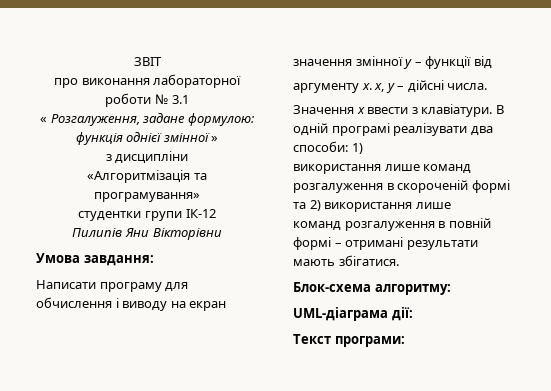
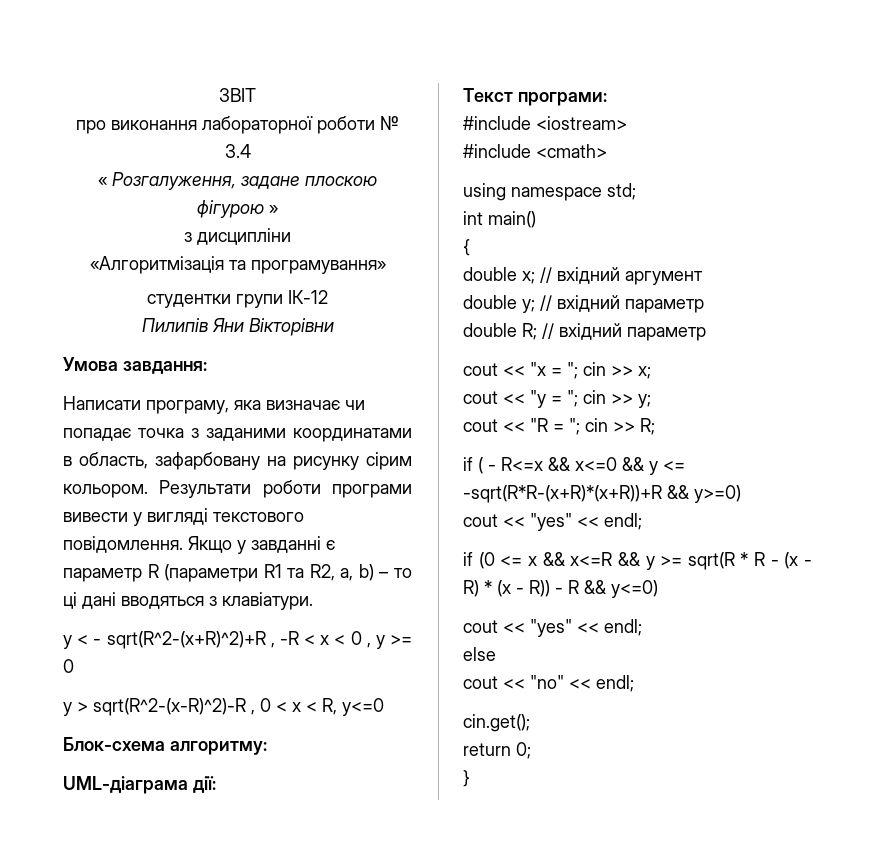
- про виконання лабораторної роботи № 3.1
+ про виконання лабораторної роботи № 3.4
- « Розгалуження, задане формулою: функція однієї змінної »
+ « Розгалуження, задане плоскою фігурою »
- Написати програму для обчислення і виводу на екран значення змінної y – функції від
- аргументу x. x, y – дійсні числа.
- Значення x ввести з клавіатури. В одній програмі реалізувати два способи: 1)
- використання лише команд розгалуження в скороченій формі та 2) використання лише
- команд розгалуження в повній формі – отримані результати мають збігатися.
+ Написати програму, яка визначає чи попадає точка з заданими координатами в область, зафарбовану на рисунку сірим кольором. Результати роботи програми вивести у вигляді текстового повідомлення. Якщо у завданні є параметр R (параметри R1 та R2, a, b) – то ці дані вводяться з клавіатури.
+ y < - sqrt(R^2-(x+R)^2)+R , -R < x < 0 , y >= 0
+ y > sqrt(R^2-(x-R)^2)-R , 0 < x < R, y<=0
+ #include <iostream>
+ #include <cmath>
+ using namespace std;
+ int main()
+ {
+ double x; // вхідний аргумент
+ double y; // вхідний параметр
+ double R; // вхідний параметр
+ cout << "x = "; cin >> x;
+ cout << "y = "; cin >> y;
+ cout << "R = "; cin >> R;
+ if ( - R<=x && x<=0 && y <= -sqrt(R*R-(x+R)*(x+R))+R && y>=0)
+ cout << "yes" << endl;
+ if (0 <= x && x<=R && y >= sqrt(R * R - (x - R) * (x - R)) - R && y<=0)
+ cout << "yes" << endl;
+ else
+ cout << "no" << endl;
+ cin.get();
+ return 0;
+ }

